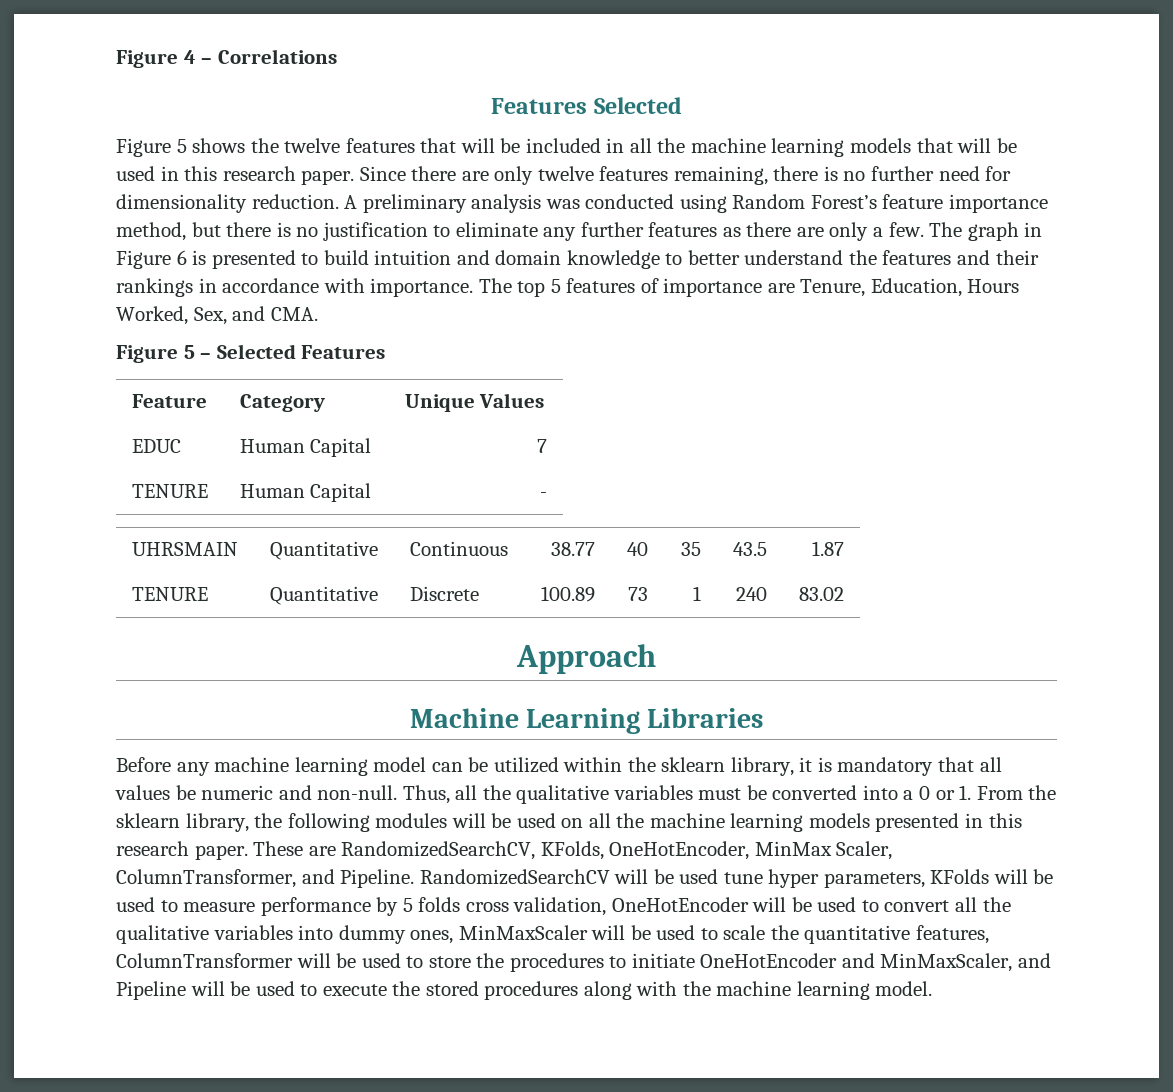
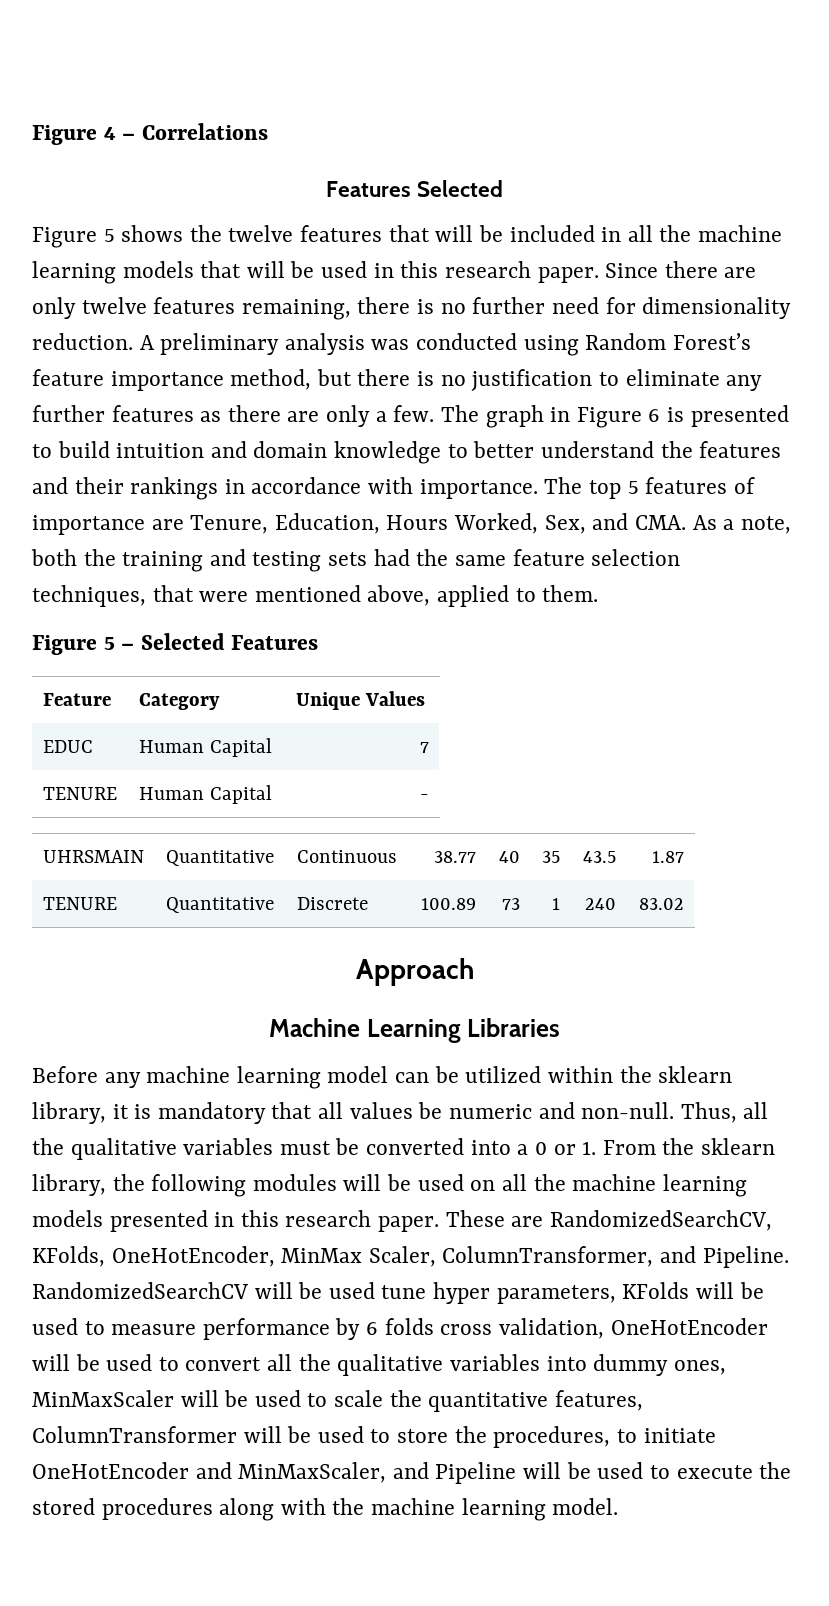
- The top 5 features of importance are Tenure, Education, Hours Worked, Sex, and CMA.
+ The top 5 features of importance are Tenure, Education, Hours Worked, Sex, and CMA. As a note, both the training and testing sets had the same feature selection techniques, that were mentioned above, applied to them.
- RandomizedSearchCV will be used tune hyper parameters, KFolds will be used to measure performance by 5 folds cross validation, OneHotEncoder will be used to convert all the qualitative variables into dummy ones, MinMaxScaler will be used to scale the quantitative features, ColumnTransformer will be used to store the procedures to initiate OneHotEncoder and MinMaxScaler, and Pipeline will be used to execute the stored procedures along with the machine learning model.
+ RandomizedSearchCV will be used tune hyper parameters, KFolds will be used to measure performance by 6 folds cross validation, OneHotEncoder will be used to convert all the qualitative variables into dummy ones, MinMaxScaler will be used to scale the quantitative features, ColumnTransformer will be used to store the procedures, to initiate OneHotEncoder and MinMaxScaler, and Pipeline will be used to execute the stored procedures along with the machine learning model.

